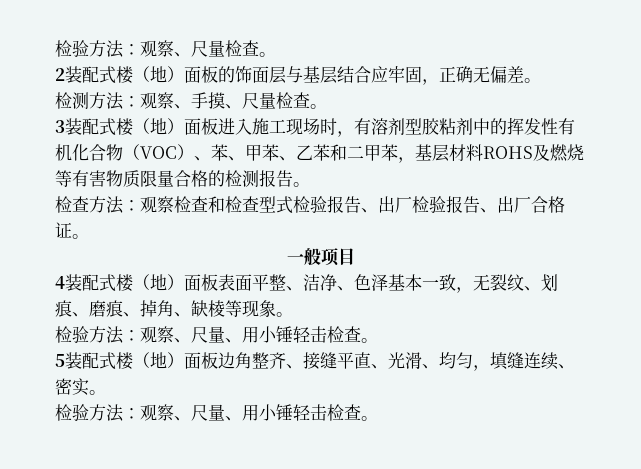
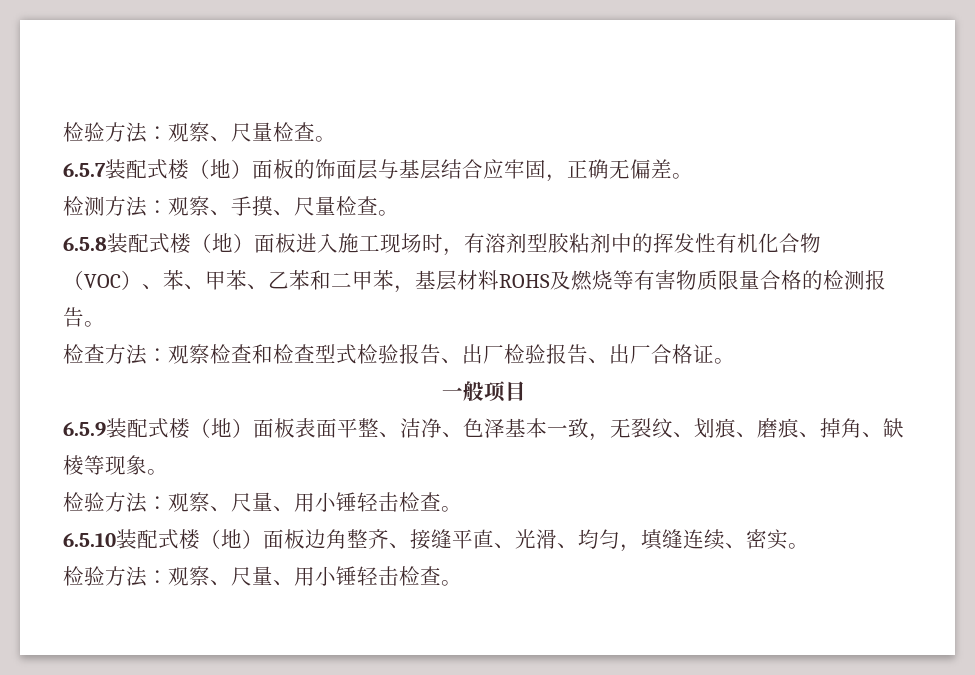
- 2装配式楼（地）面板的饰面层与基层结合应牢固，正确无偏差。
+ 6.5.7装配式楼（地）面板的饰面层与基层结合应牢固，正确无偏差。
- 3装配式楼（地）面板进入施工现场时，有溶剂型胶粘剂中的挥发性有机化合物（VOC）、苯、甲苯、乙苯和二甲苯，基层材料ROHS及燃烧等有害物质限量合格的检测报告。
+ 6.5.8装配式楼（地）面板进入施工现场时，有溶剂型胶粘剂中的挥发性有机化合物（VOC）、苯、甲苯、乙苯和二甲苯，基层材料ROHS及燃烧等有害物质限量合格的检测报告。
- 4装配式楼（地）面板表面平整、洁净、色泽基本一致，无裂纹、划痕、磨痕、掉角、缺棱等现象。
+ 6.5.9装配式楼（地）面板表面平整、洁净、色泽基本一致，无裂纹、划痕、磨痕、掉角、缺棱等现象。
- 5装配式楼（地）面板边角整齐、接缝平直、光滑、均匀，填缝连续、密实。
+ 6.5.10装配式楼（地）面板边角整齐、接缝平直、光滑、均匀，填缝连续、密实。

